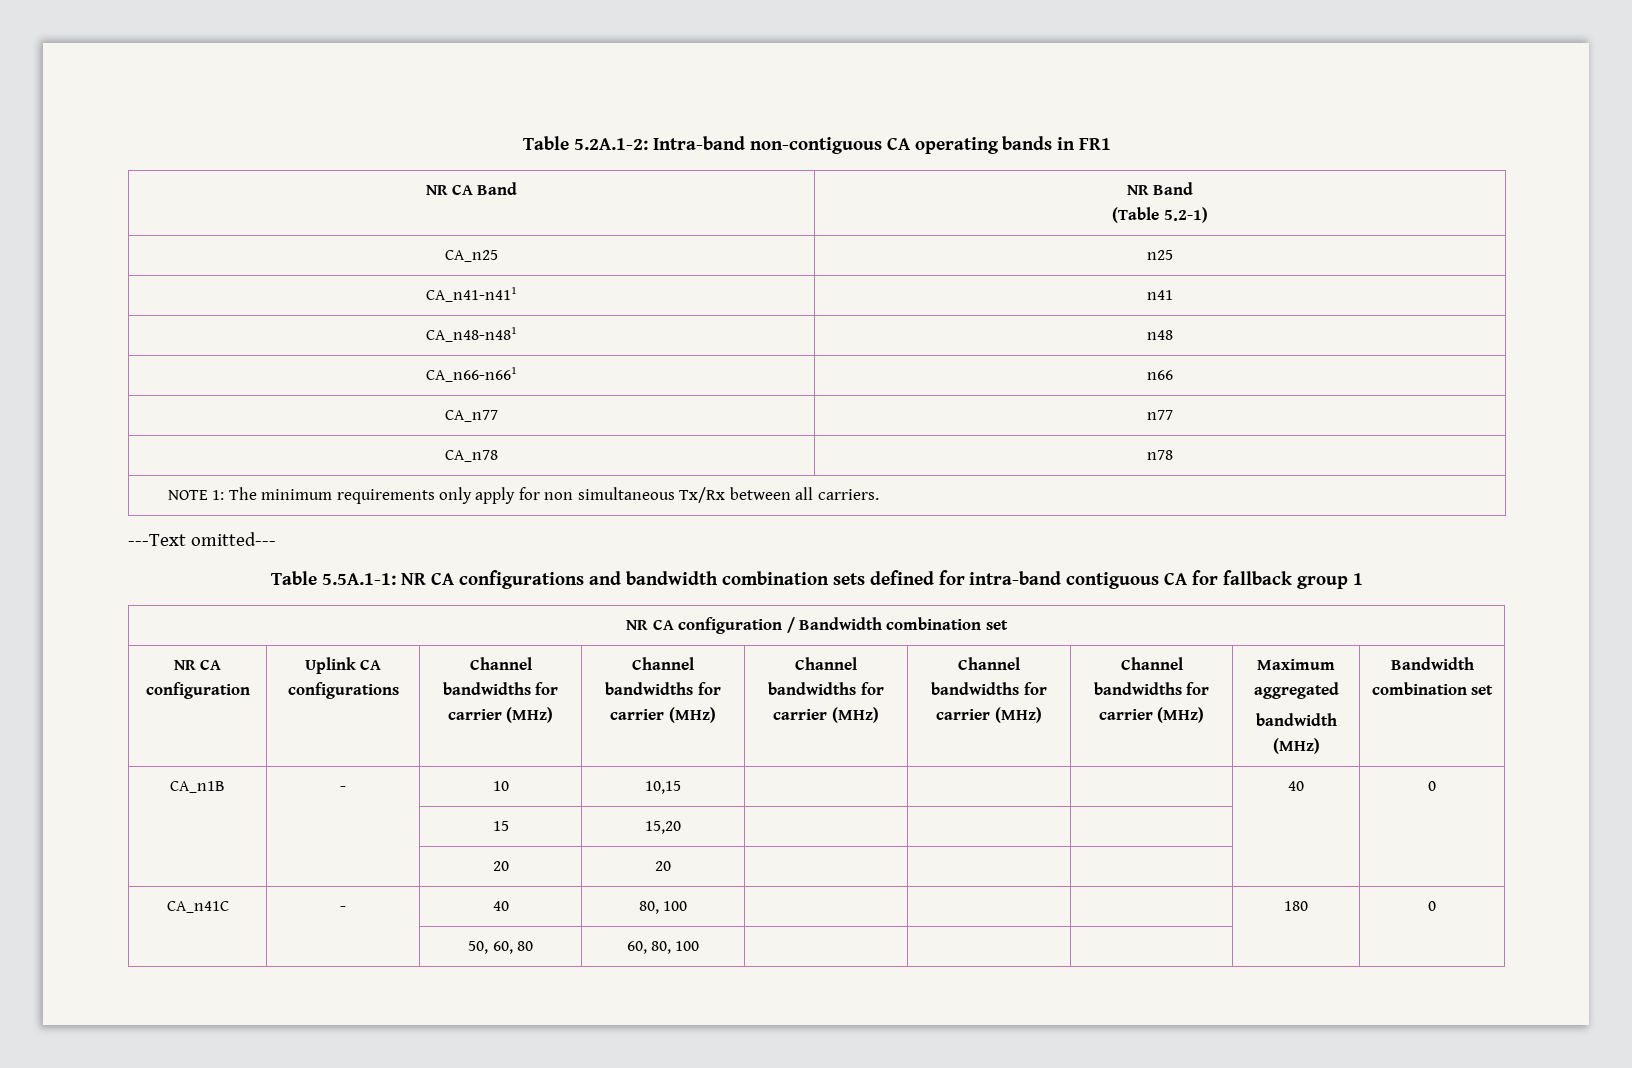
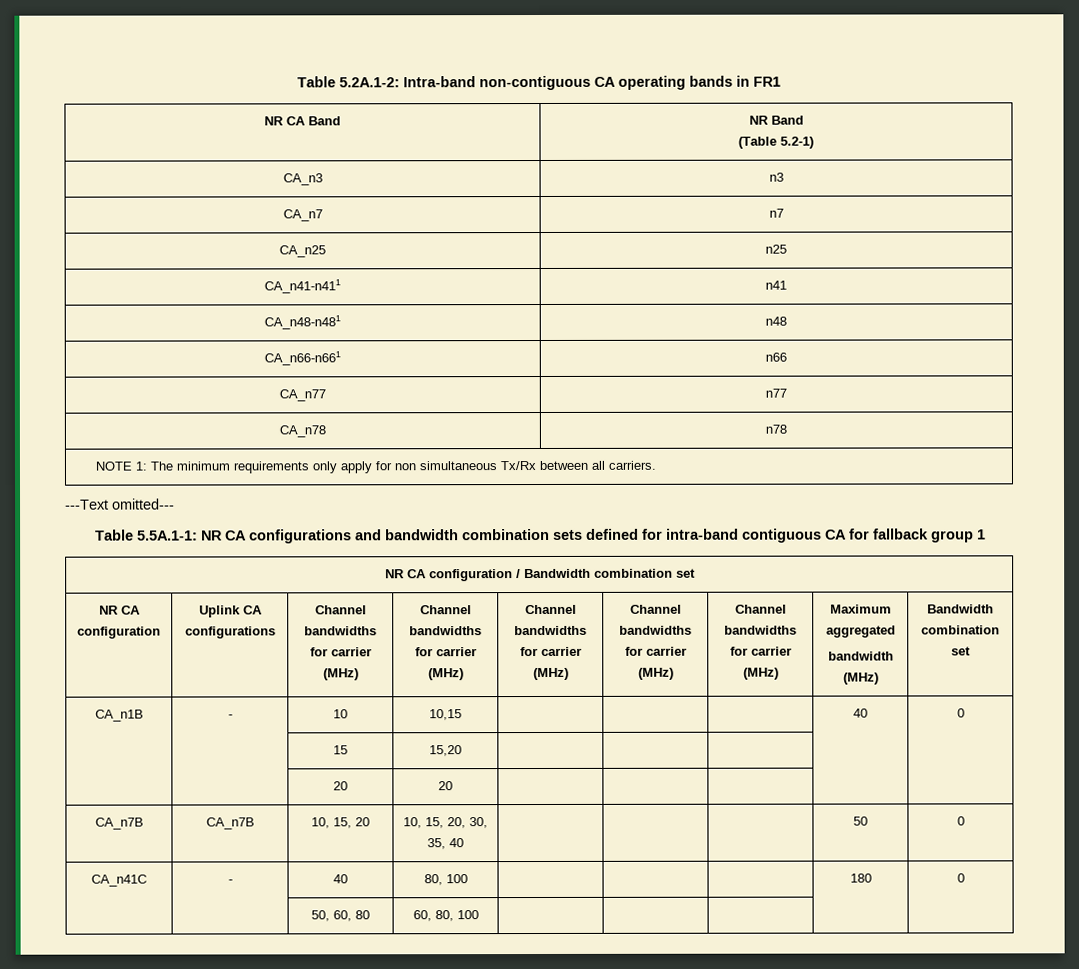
+ CA_n3 | n3
+ CA_n7 | n7
+ CA_n7B | CA_n7B | 10, 15, 20 | 10, 15, 20, 30, 35, 40 | | | | 50 | 0

